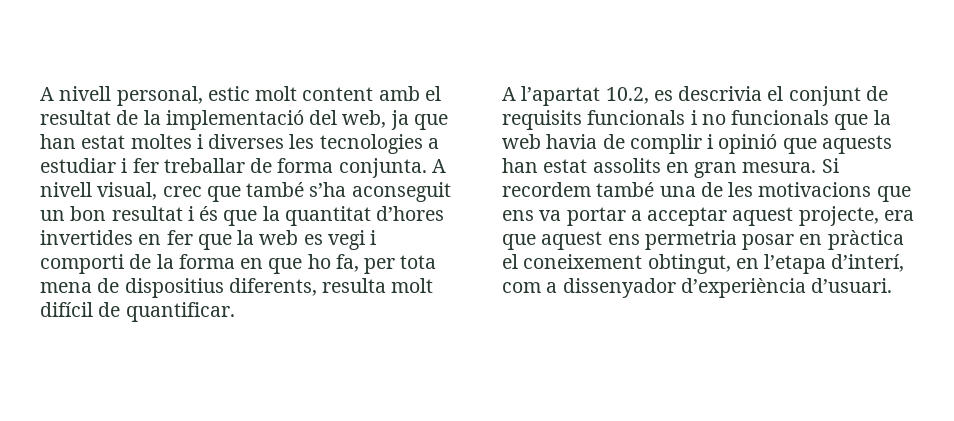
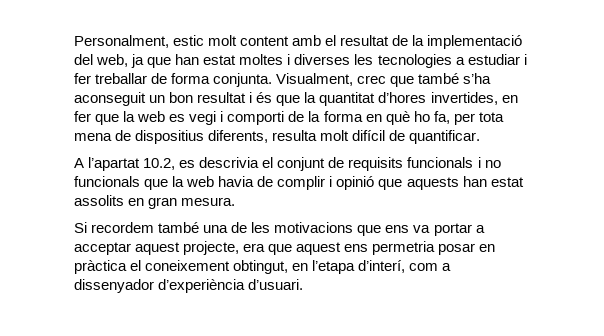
- A nivell personal, estic molt content amb el resultat de la implementació del web, ja que han estat moltes i diverses les tecnologies a estudiar i fer treballar de forma conjunta.
+ Personalment, estic molt content amb el resultat de la implementació del web, ja que han estat moltes i diverses les tecnologies a estudiar i fer treballar de forma conjunta.
- A nivell visual, crec que també s’ha aconseguit un bon resultat i és que la quantitat d’hores invertides en fer que la web es vegi i comporti de la forma en que ho fa, per tota mena de dispositius diferents, resulta molt difícil de quantificar.
+ Visualment, crec que també s’ha aconseguit un bon resultat i és que la quantitat d’hores invertides, en fer que la web es vegi i comporti de la forma en què ho fa, per tota mena de dispositius diferents, resulta molt difícil de quantificar.
- A l’apartat 10.2, es descrivia el conjunt de requisits funcionals i no funcionals que la web havia de complir i opinió que aquests han estat assolits en gran mesura. Si recordem també una de les motivacions que ens va portar a acceptar aquest projecte, era que aquest ens permetria posar en pràctica el coneixement obtingut, en l’etapa d’interí, com a dissenyador d’experiència d’usuari.
+ A l’apartat 10.2, es descrivia el conjunt de requisits funcionals i no funcionals que la web havia de complir i opinió que aquests han estat assolits en gran mesura.
+ Si recordem també una de les motivacions que ens va portar a acceptar aquest projecte, era que aquest ens permetria posar en pràctica el coneixement obtingut, en l’etapa d’interí, com a dissenyador d’experiència d’usuari.

